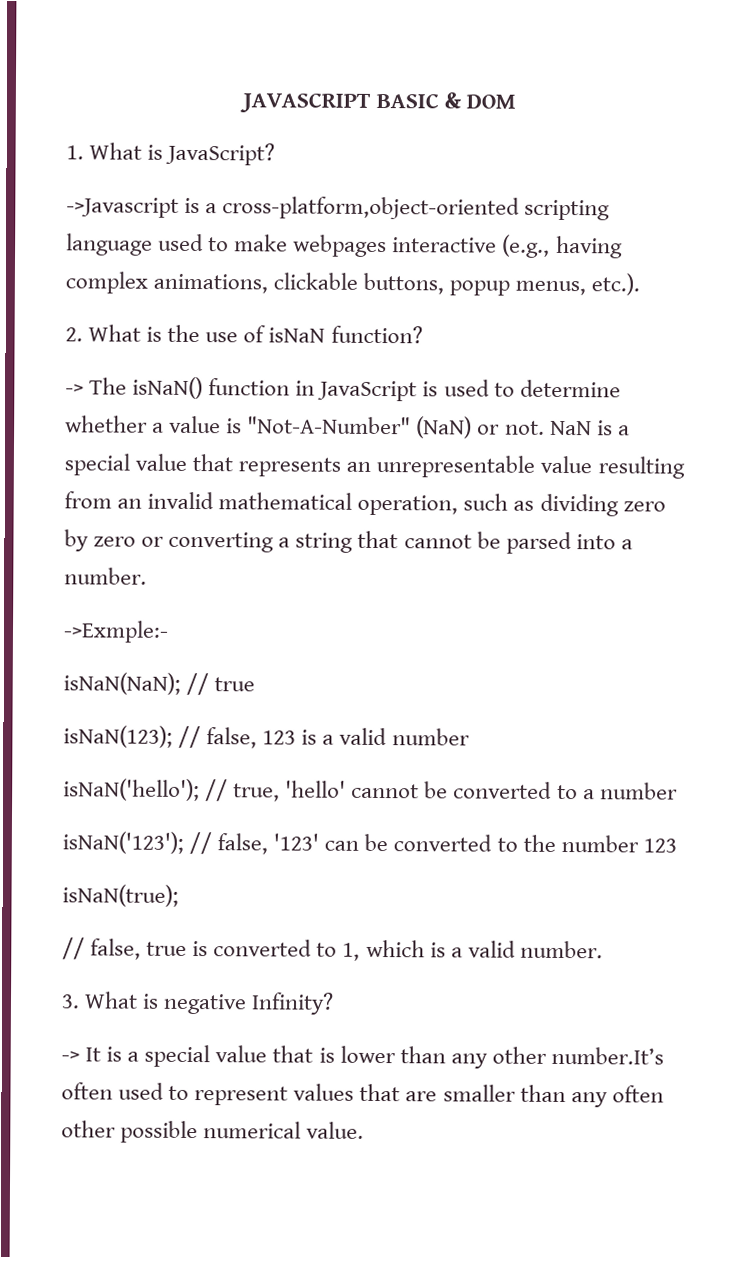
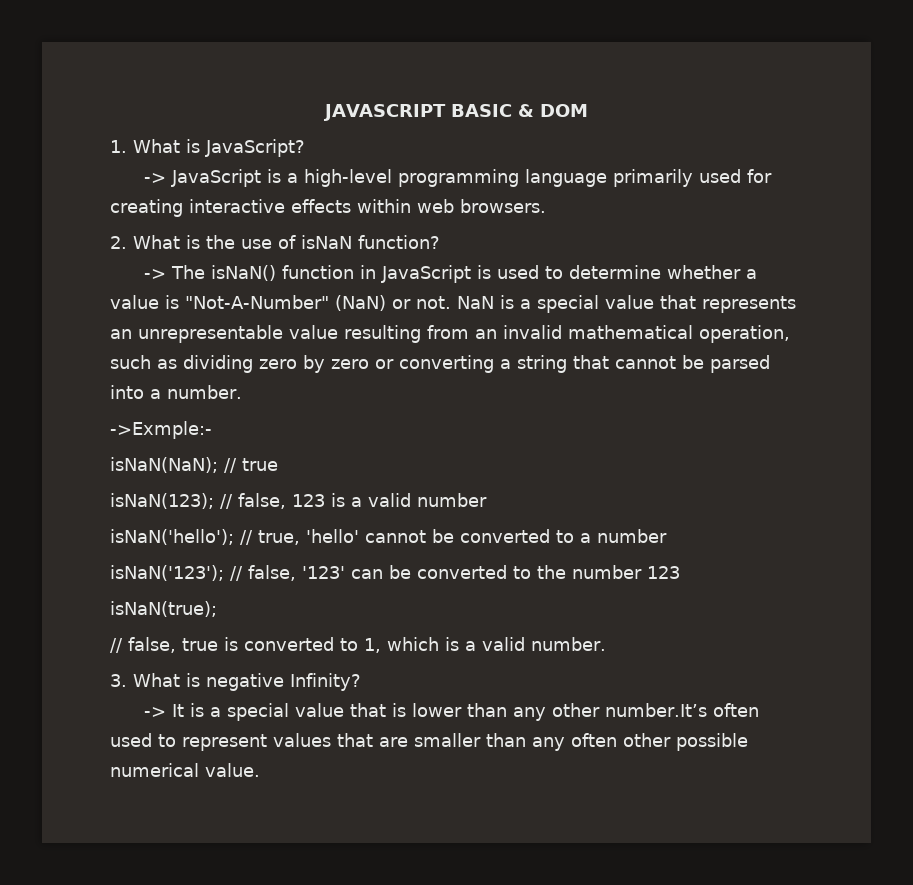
- ->Javascript is a cross-platform,object-oriented scripting language used to make webpages interactive (e.g., having complex animations, clickable buttons, popup menus, etc.).
+ -> JavaScript is a high-level programming language primarily used for creating interactive effects within web browsers.

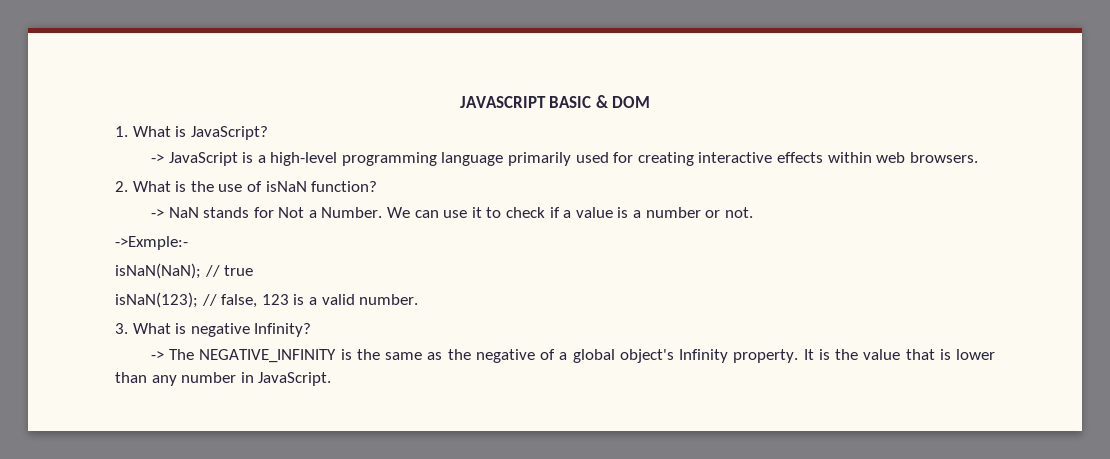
- -> The isNaN() function in JavaScript is used to determine whether a value is "Not-A-Number" (NaN) or not. NaN is a special value that represents an unrepresentable value resulting from an invalid mathematical operation, such as dividing zero by zero or converting a string that cannot be parsed into a number.
+ -> NaN stands for Not a Number. We can use it to check if a value is a number or not.
- isNaN(123); // false, 123 is a valid number
- isNaN('hello'); // true, 'hello' cannot be converted to a number
- isNaN('123'); // false, '123' can be converted to the number 123
- isNaN(true);
- // false, true is converted to 1, which is a valid number.
+ isNaN(123); // false, 123 is a valid number.
- -> It is a special value that is lower than any other number.It’s often used to represent values that are smaller than any often other possible numerical value.
+ -> The NEGATIVE_INFINITY is the same as the negative of a global object's Infinity property. It is the value that is lower than any number in JavaScript.

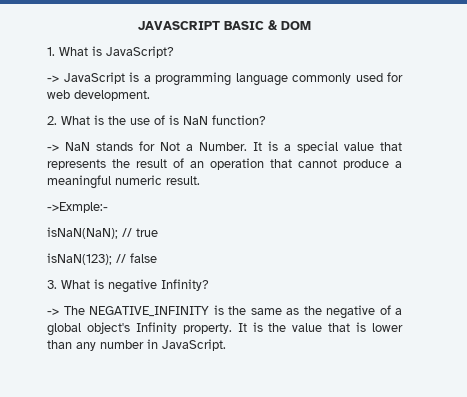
- -> JavaScript is a high-level programming language primarily used for creating interactive effects within web browsers.
+ -> JavaScript is a programming language commonly used for web development.
- 2. What is the use of isNaN function?
+ 2. What is the use of is NaN function?
- We can use it to check if a value is a number or not.
+ It is a special value that represents the result of an operation that cannot produce a meaningful numeric result.
- isNaN(123); // false, 123 is a valid number.
+ isNaN(123); // false

